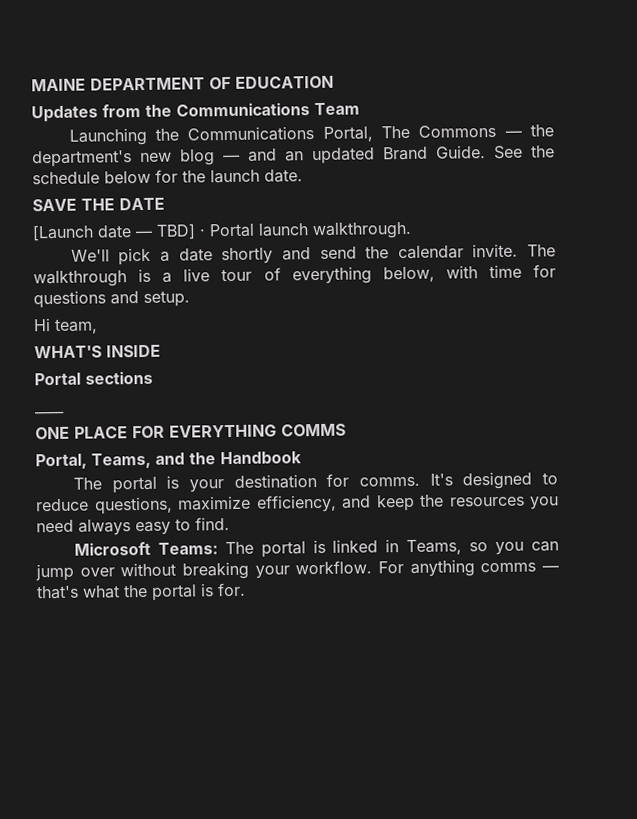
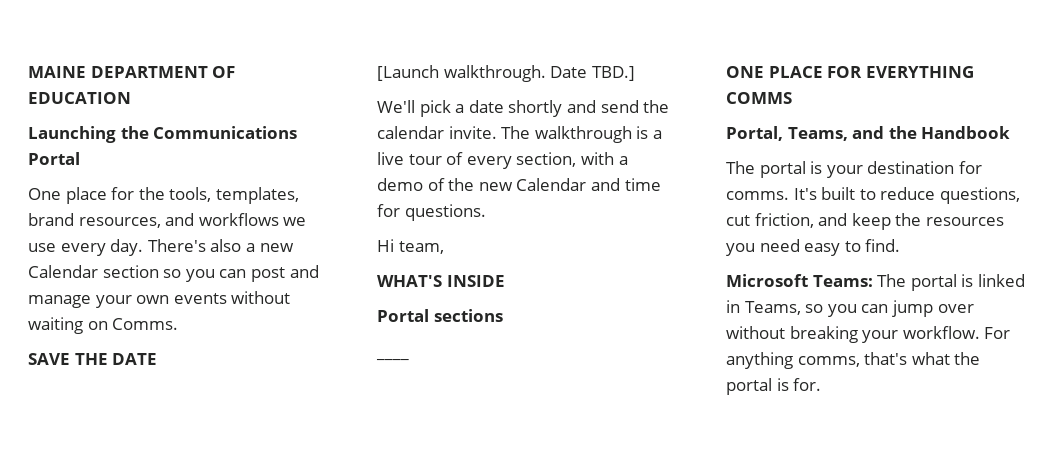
- Updates from the Communications Team
- Launching the Communications Portal, The Commons — the department's new blog — and an updated Brand Guide. See the schedule below for the launch date.
+ Launching the Communications Portal
+ One place for the tools, templates, brand resources, and workflows we use every day. There's also a new Calendar section so you can post and manage your own events without waiting on Comms.
  SAVE THE DATE
- [Launch date — TBD] · Portal launch walkthrough.
+ [Launch walkthrough. Date TBD.]
- The walkthrough is a live tour of everything below, with time for questions and setup.
+ The walkthrough is a live tour of every section, with a demo of the new Calendar and time for questions.
- It's designed to reduce questions, maximize efficiency, and keep the resources you need always easy to find.
+ It's built to reduce questions, cut friction, and keep the resources you need easy to find.
- For anything comms — that's what the portal is for.
+ For anything comms, that's what the portal is for.

